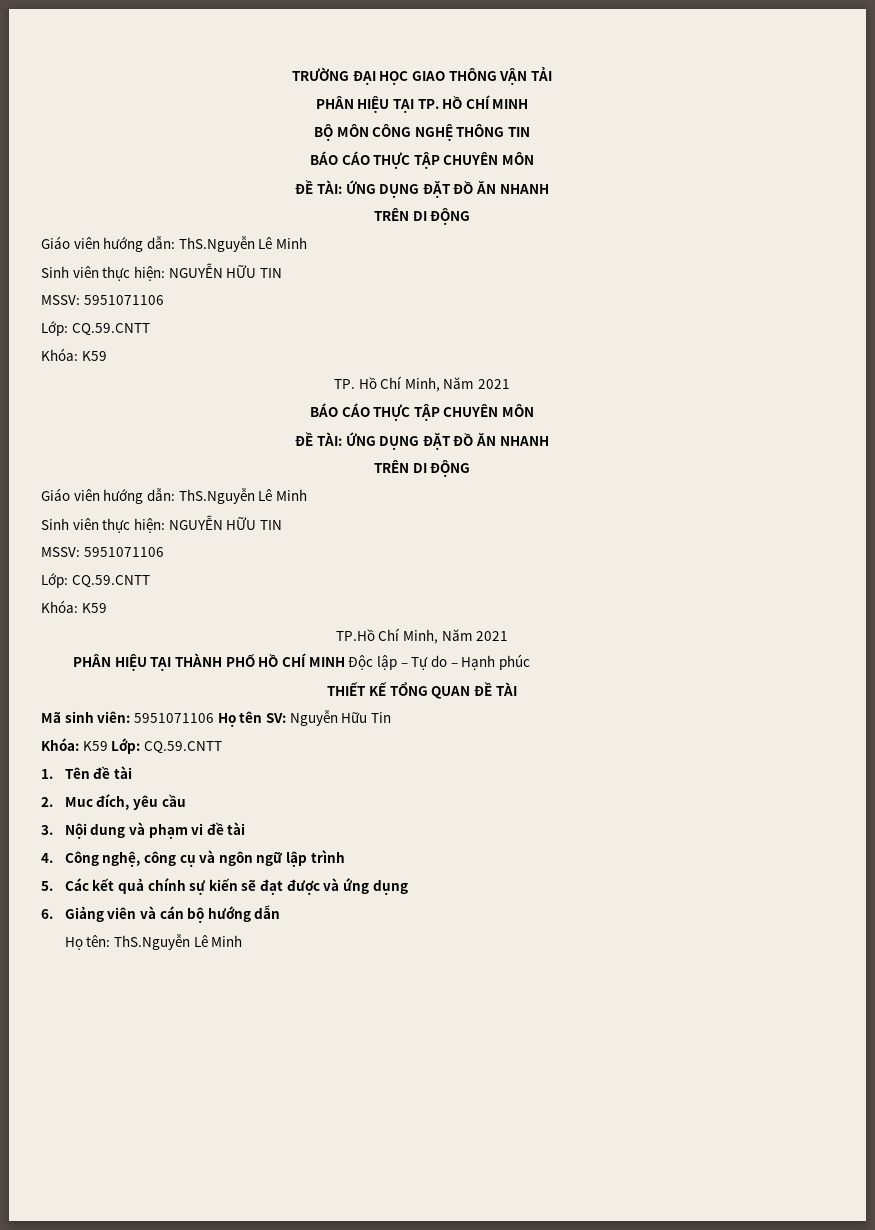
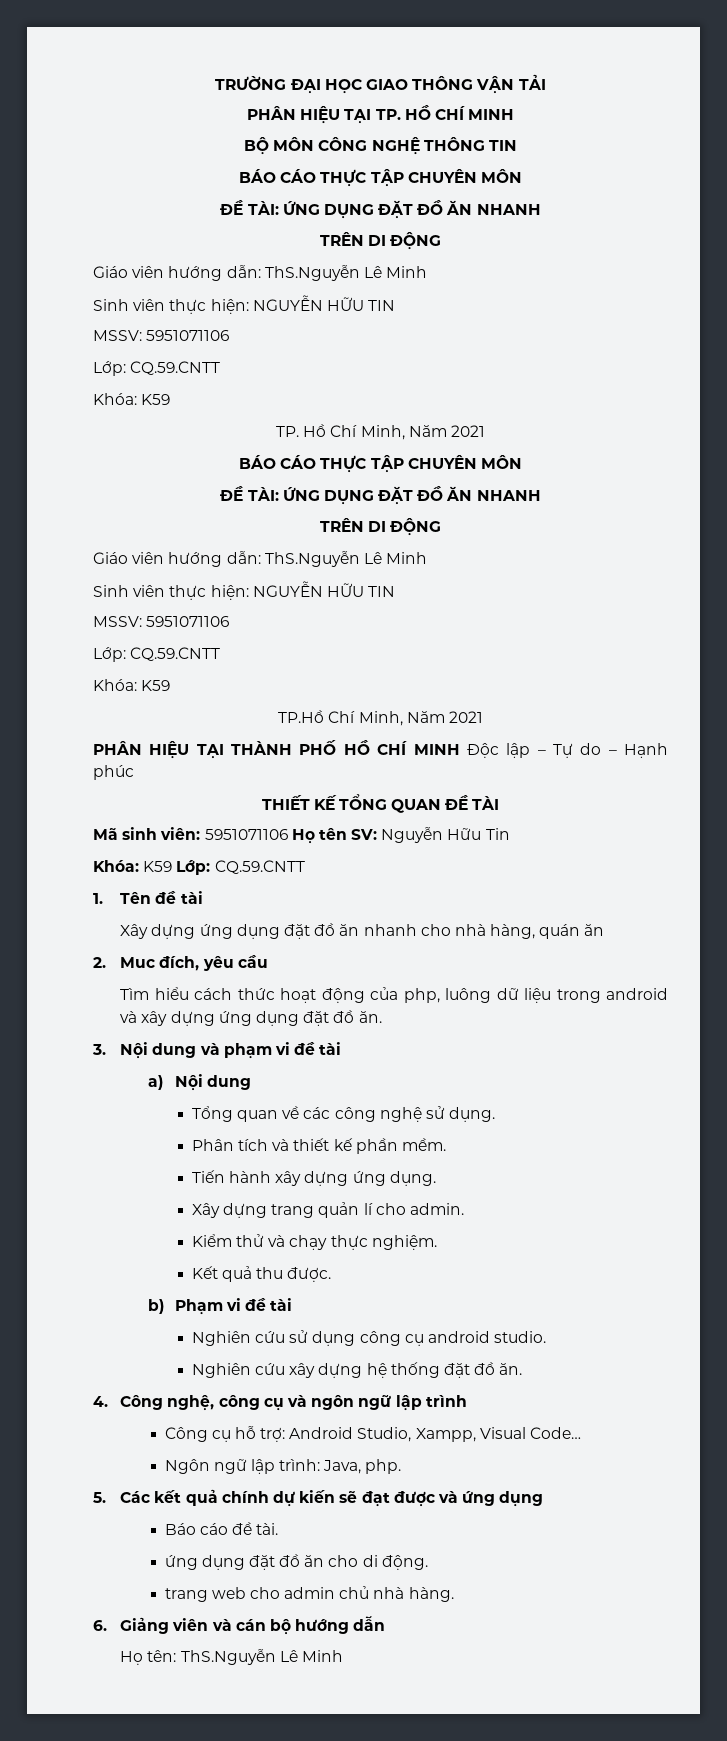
+ Xây dựng ứng dụng đặt đồ ăn nhanh cho nhà hàng, quán ăn
+ Tìm hiểu cách thức hoạt động của php, luông dữ liệu trong android và xây dựng ứng dụng đặt đồ ăn.
+ a) Nội dung
+ Tổng quan về các công nghệ sử dụng.
+ Phân tích và thiết kế phần mềm.
+ Tiến hành xây dựng ứng dụng.
+ Xây dựng trang quản lí cho admin.
+ Kiểm thử và chạy thực nghiệm.
+ Kết quả thu được.
+ b) Phạm vi đề tài
+ Nghiên cứu sử dụng công cụ android studio.
+ Nghiên cứu xây dựng hệ thống đặt đồ ăn.
+ Công cụ hỗ trợ: Android Studio, Xampp, Visual Code…
+ Ngôn ngữ lập trình: Java, php.
- 5. Các kết quả chính sự kiến sẽ đạt được và ứng dụng
+ 5. Các kết quả chính dự kiến sẽ đạt được và ứng dụng
+ Báo cáo đề tài.
+ ứng dụng đặt đồ ăn cho di động.
+ trang web cho admin chủ nhà hàng.

